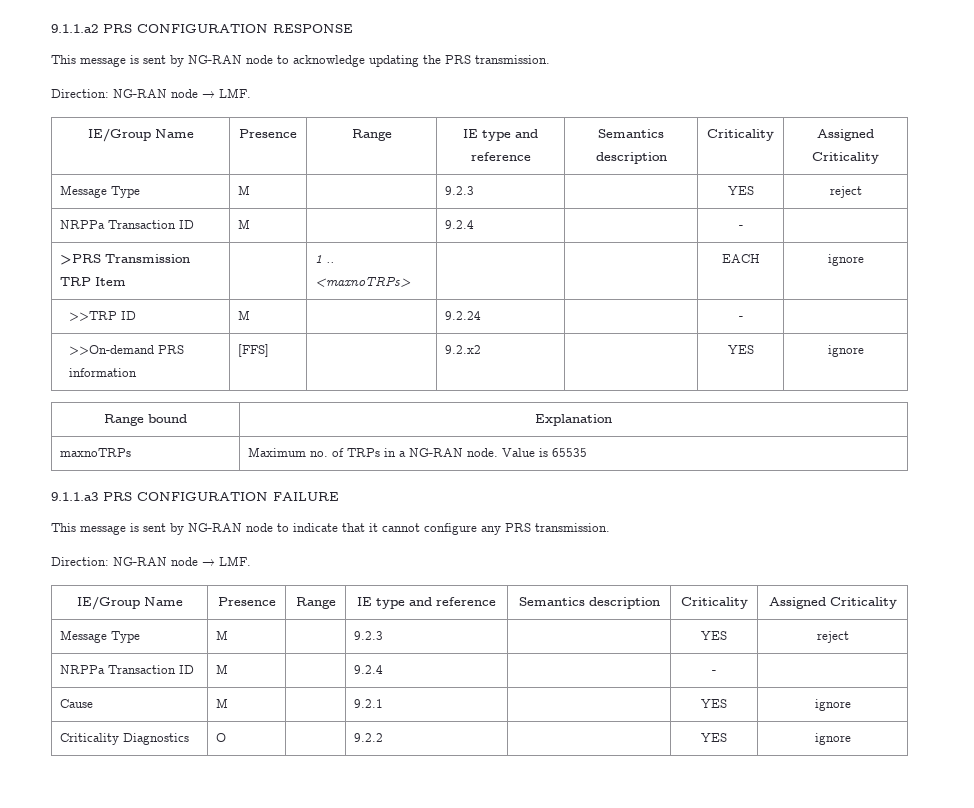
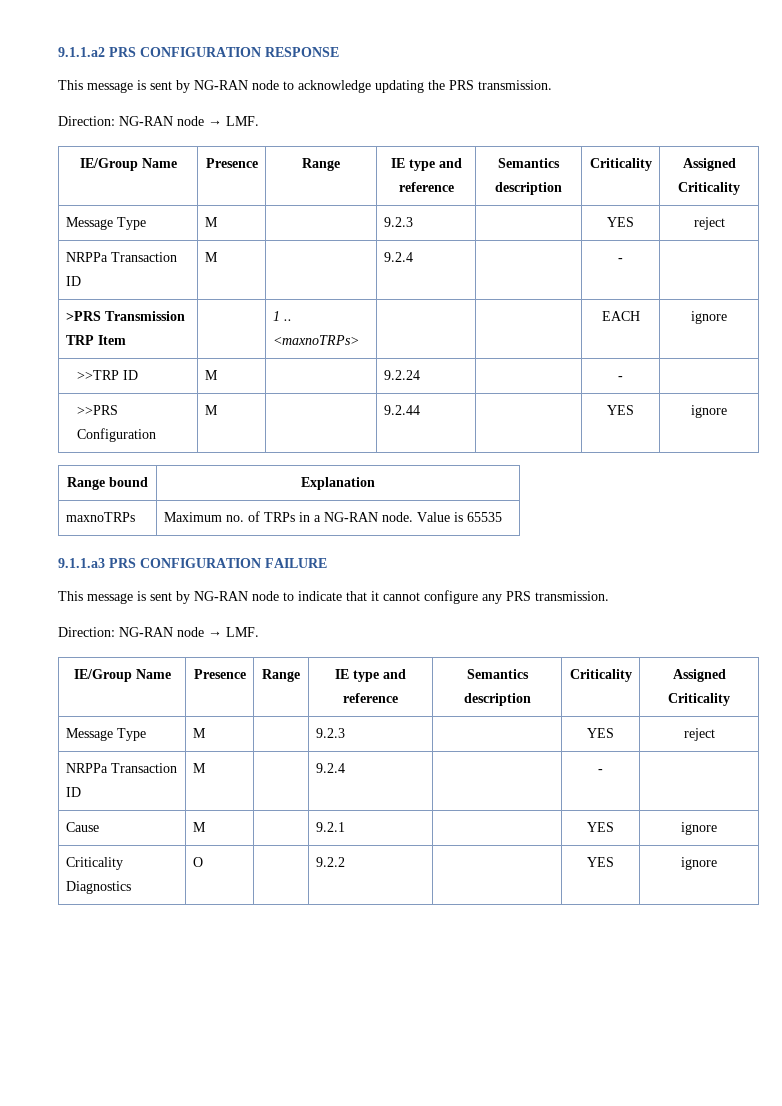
- >>On-demand PRS information | [FFS] | | 9.2.x2 | | YES | ignore
+ >>PRS Configuration | M | | 9.2.44 | | YES | ignore

